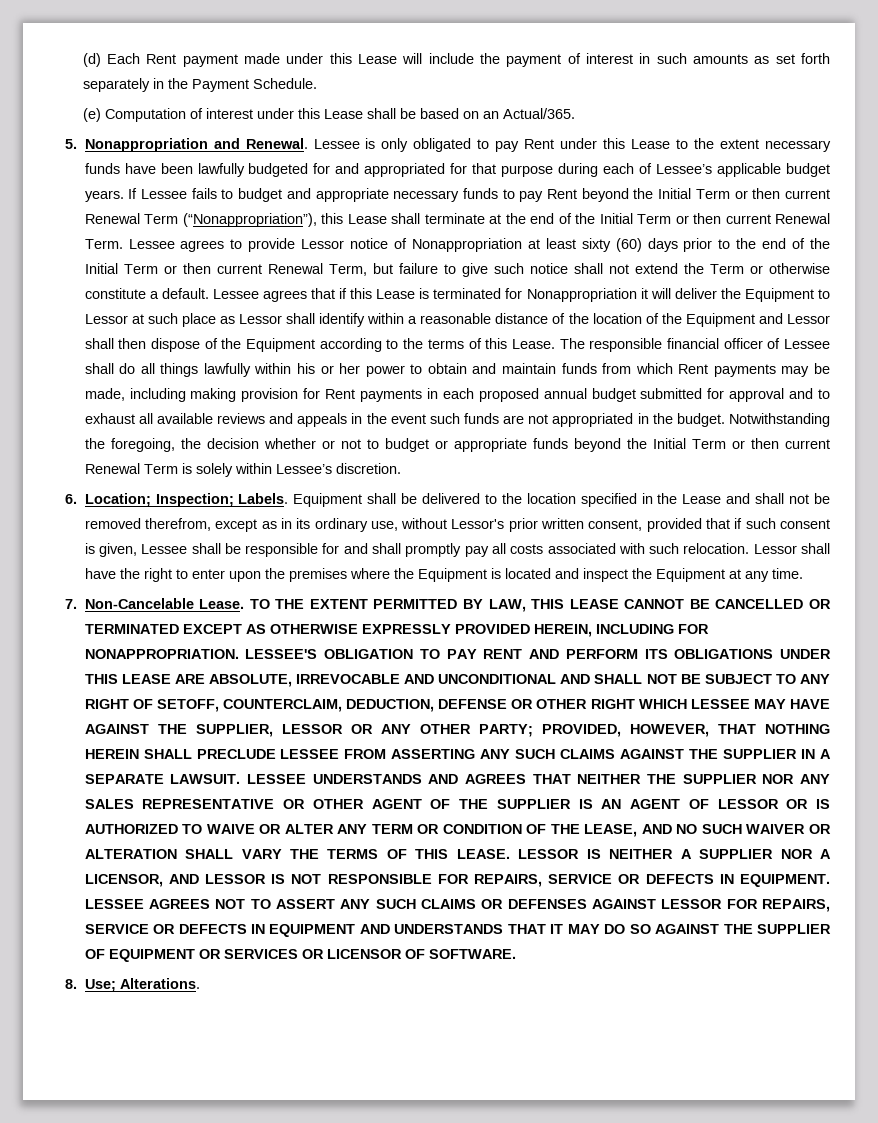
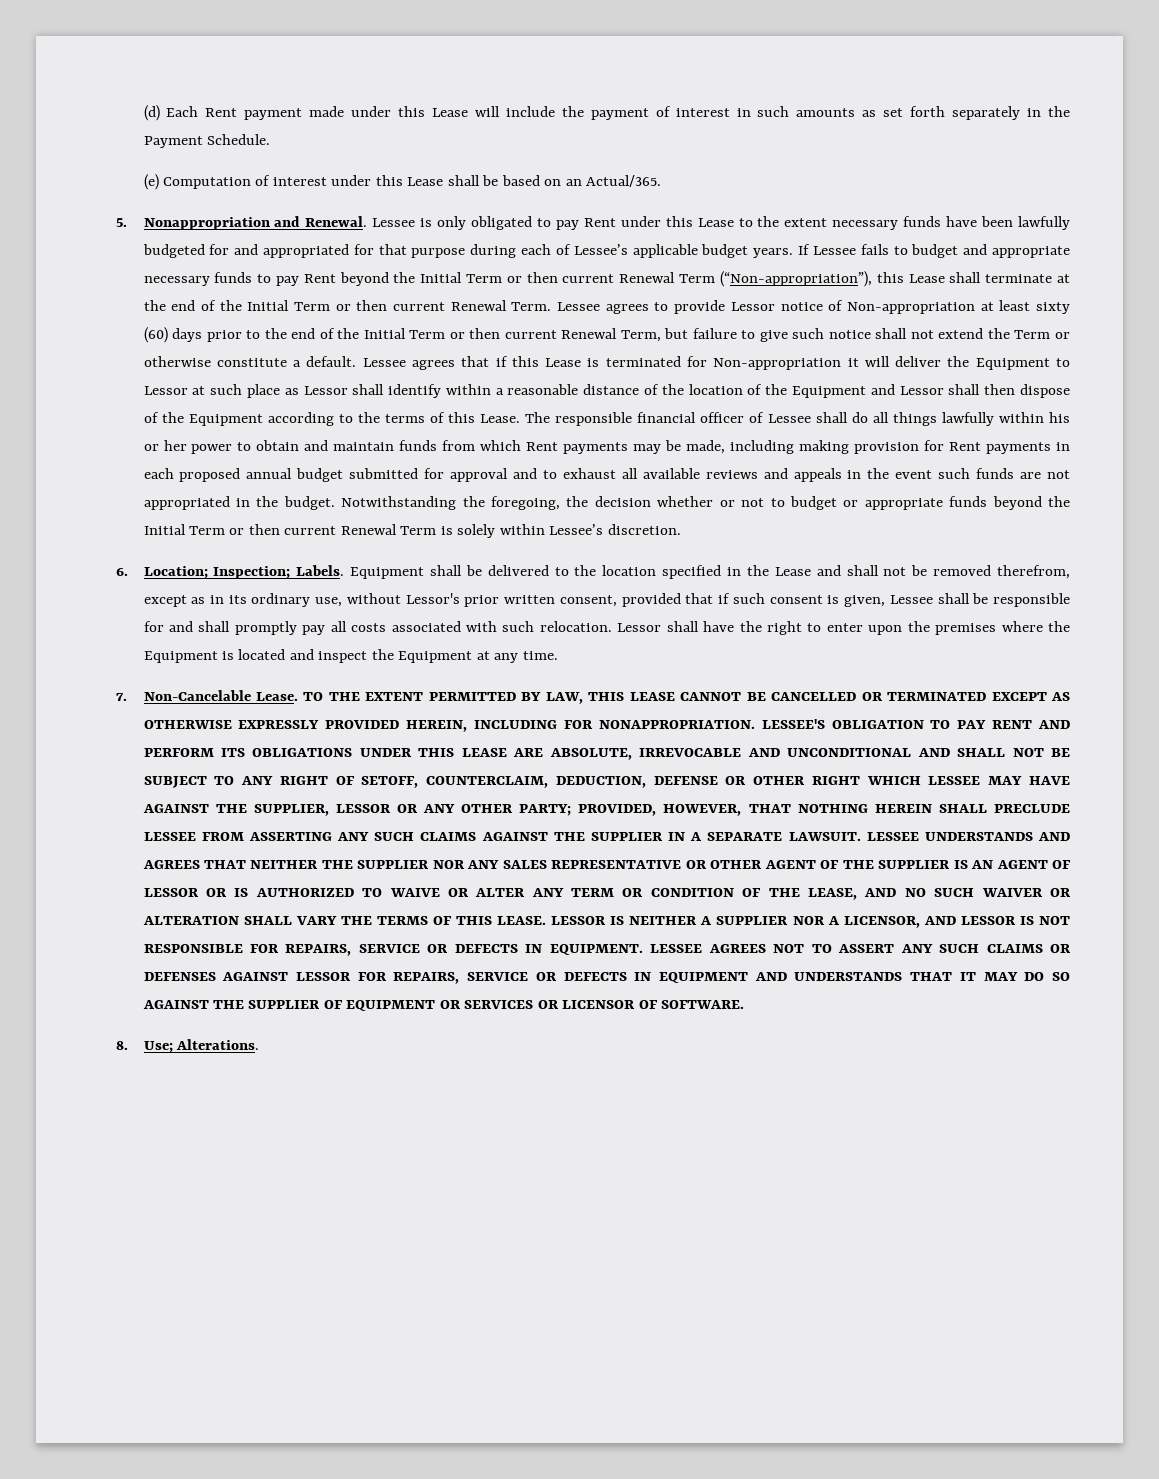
- If Lessee fails to budget and appropriate necessary funds to pay Rent beyond the Initial Term or then current Renewal Term (“Nonappropriation”), this Lease shall terminate at the end of the Initial Term or then current Renewal Term.
+ If Lessee fails to budget and appropriate necessary funds to pay Rent beyond the Initial Term or then current Renewal Term (“Non-appropriation”), this Lease shall terminate at the end of the Initial Term or then current Renewal Term.
- Lessee agrees to provide Lessor notice of Nonappropriation at least sixty (60) days prior to the end of the Initial Term or then current Renewal Term, but failure to give such notice shall not extend the Term or otherwise constitute a default.
+ Lessee agrees to provide Lessor notice of Non-appropriation at least sixty (60) days prior to the end of the Initial Term or then current Renewal Term, but failure to give such notice shall not extend the Term or otherwise constitute a default.
- Lessee agrees that if this Lease is terminated for Nonappropriation it will deliver the Equipment to Lessor at such place as Lessor shall identify within a reasonable distance of the location of the Equipment and Lessor shall then dispose of the Equipment according to the terms of this Lease.
+ Lessee agrees that if this Lease is terminated for Non-appropriation it will deliver the Equipment to Lessor at such place as Lessor shall identify within a reasonable distance of the location of the Equipment and Lessor shall then dispose of the Equipment according to the terms of this Lease.

